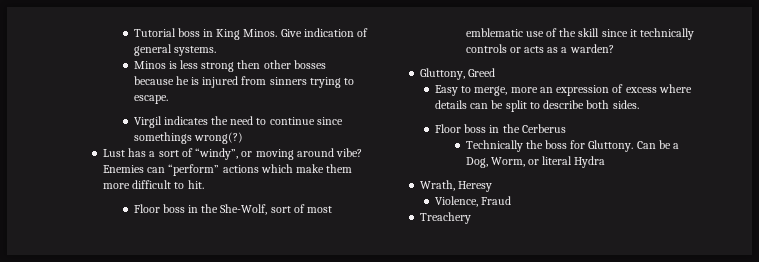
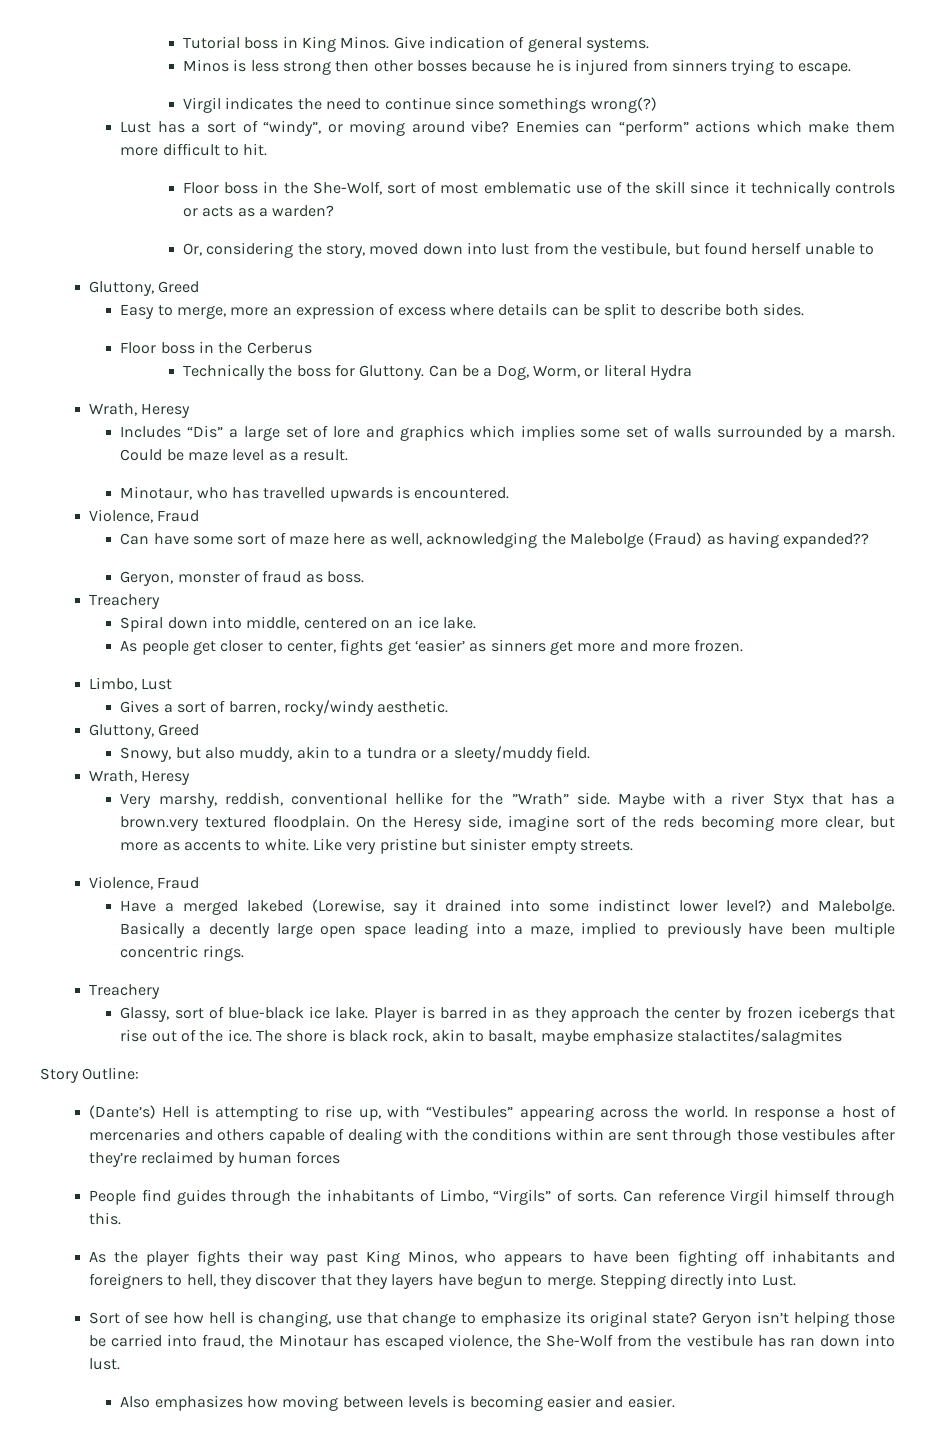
+ Or, considering the story, moved down into lust from the vestibule, but found herself unable to
+ Includes “Dis” a large set of lore and graphics which implies some set of walls surrounded by a marsh. Could be maze level as a result.
+ Minotaur, who has travelled upwards is encountered.
  Violence, Fraud
+ Can have some sort of maze here as well, acknowledging the Malebolge (Fraud) as having expanded??
+ Geryon, monster of fraud as boss.
  Treachery
+ Spiral down into middle, centered on an ice lake.
+ As people get closer to center, fights get ‘easier’ as sinners get more and more frozen.
+ Limbo, Lust
+ Gives a sort of barren, rocky/windy aesthetic.
+ Gluttony, Greed
+ Snowy, but also muddy, akin to a tundra or a sleety/muddy field.
+ Wrath, Heresy
+ Very marshy, reddish, conventional hellike for the ”Wrath” side. Maybe with a river Styx that has a brown.very textured floodplain. On the Heresy side, imagine sort of the reds becoming more clear, but more as accents to white. Like very pristine but sinister empty streets.
+ Violence, Fraud
+ Have a merged lakebed (Lorewise, say it drained into some indistinct lower level?) and Malebolge. Basically a decently large open space leading into a maze, implied to previously have been multiple concentric rings.
+ Treachery
+ Glassy, sort of blue-black ice lake. Player is barred in as they approach the center by frozen icebergs that rise out of the ice. The shore is black rock, akin to basalt, maybe emphasize stalactites/salagmites
+ Story Outline:
+ (Dante’s) Hell is attempting to rise up, with “Vestibules” appearing across the world. In response a host of mercenaries and others capable of dealing with the conditions within are sent through those vestibules after they’re reclaimed by human forces
+ People find guides through the inhabitants of Limbo, “Virgils” of sorts. Can reference Virgil himself through this.
+ As the player fights their way past King Minos, who appears to have been fighting off inhabitants and foreigners to hell, they discover that they layers have begun to merge. Stepping directly into Lust.
+ Sort of see how hell is changing, use that change to emphasize its original state? Geryon isn’t helping those be carried into fraud, the Minotaur has escaped violence, the She-Wolf from the vestibule has ran down into lust.
+ Also emphasizes how moving between levels is becoming easier and easier.

